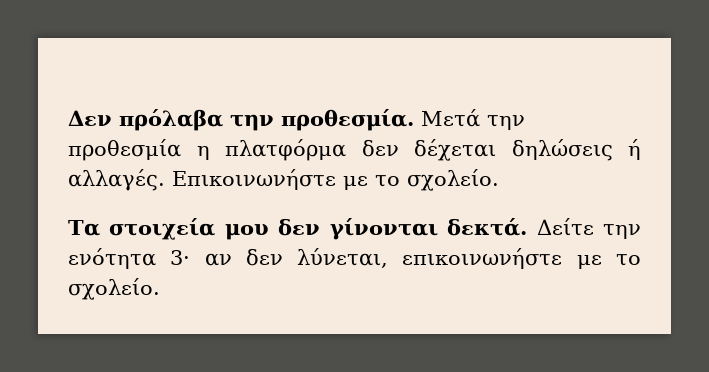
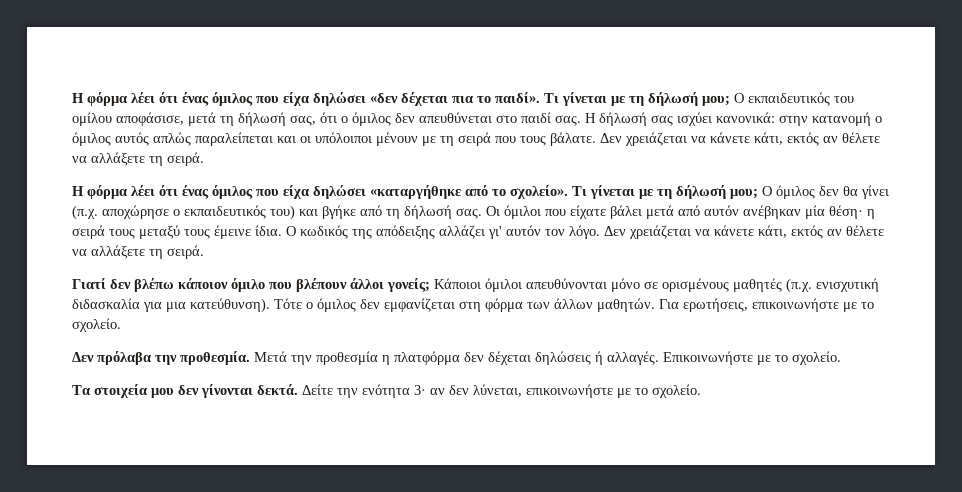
+ Η φόρμα λέει ότι ένας όμιλος που είχα δηλώσει «δεν δέχεται πια το παιδί». Τι γίνεται με τη δήλωσή μου; Ο εκπαιδευτικός του ομίλου αποφάσισε, μετά τη δήλωσή σας, ότι ο όμιλος δεν απευθύνεται στο παιδί σας. Η δήλωσή σας ισχύει κανονικά: στην κατανομή ο όμιλος αυτός απλώς παραλείπεται και οι υπόλοιποι μένουν με τη σειρά που τους βάλατε. Δεν χρειάζεται να κάνετε κάτι, εκτός αν θέλετε να αλλάξετε τη σειρά.
+ Η φόρμα λέει ότι ένας όμιλος που είχα δηλώσει «καταργήθηκε από το σχολείο». Τι γίνεται με τη δήλωσή μου; Ο όμιλος δεν θα γίνει (π.χ. αποχώρησε ο εκπαιδευτικός του) και βγήκε από τη δήλωσή σας. Οι όμιλοι που είχατε βάλει μετά από αυτόν ανέβηκαν μία θέση· η σειρά τους μεταξύ τους έμεινε ίδια. Ο κωδικός της απόδειξης αλλάζει γι' αυτόν τον λόγο. Δεν χρειάζεται να κάνετε κάτι, εκτός αν θέλετε να αλλάξετε τη σειρά.
+ Γιατί δεν βλέπω κάποιον όμιλο που βλέπουν άλλοι γονείς; Κάποιοι όμιλοι απευθύνονται μόνο σε ορισμένους μαθητές (π.χ. ενισχυτική διδασκαλία για μια κατεύθυνση). Τότε ο όμιλος δεν εμφανίζεται στη φόρμα των άλλων μαθητών. Για ερωτήσεις, επικοινωνήστε με το σχολείο.

